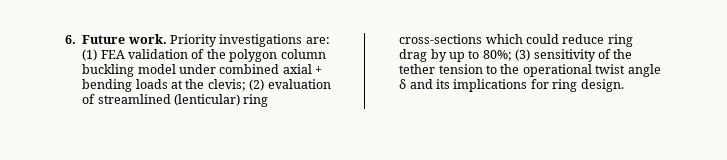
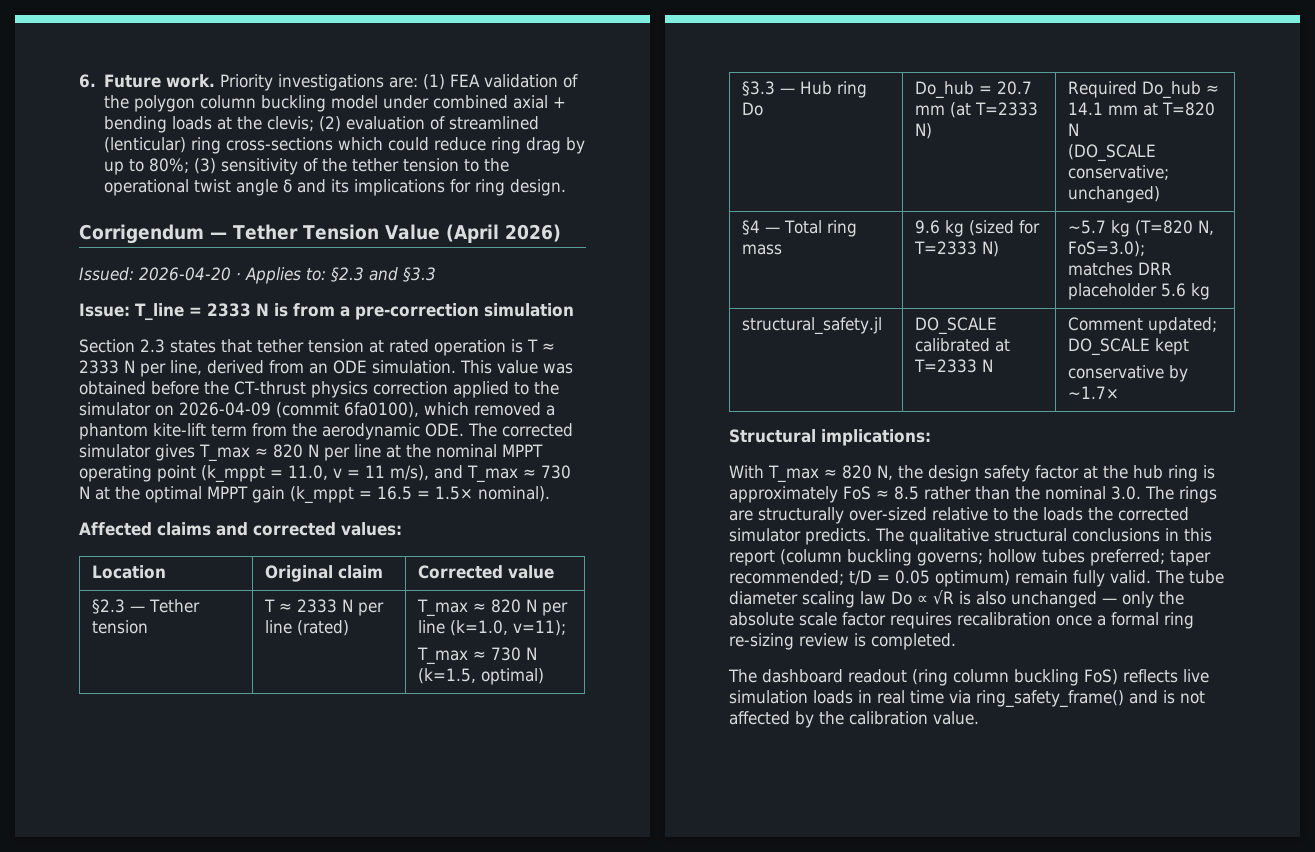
+ Corrigendum — Tether Tension Value (April 2026)
+ Issued: 2026-04-20 · Applies to: §2.3 and §3.3
+ Issue: T_line = 2333 N is from a pre-correction simulation
+ Section 2.3 states that tether tension at rated operation is T ≈ 2333 N per line, derived from an ODE simulation. This value was obtained before the CT-thrust physics correction applied to the simulator on 2026-04-09 (commit 6fa0100), which removed a phantom kite-lift term from the aerodynamic ODE. The corrected simulator gives T_max ≈ 820 N per line at the nominal MPPT operating point (k_mppt = 11.0, v = 11 m/s), and T_max ≈ 730 N at the optimal MPPT gain (k_mppt = 16.5 = 1.5× nominal).
+ Affected claims and corrected values:
+ Location | Original claim | Corrected value
+ §2.3 — Tether tension | T ≈ 2333 N per line (rated) | T_max ≈ 820 N per line (k=1.0, v=11);
+ T_max ≈ 730 N (k=1.5, optimal)
+ §3.3 — Hub ring Do | Do_hub = 20.7 mm (at T=2333 N) | Required Do_hub ≈ 14.1 mm at T=820 N
+ (DO_SCALE conservative; unchanged)
+ §4 — Total ring mass | 9.6 kg (sized for T=2333 N) | ~5.7 kg (T=820 N, FoS=3.0);
+ matches DRR placeholder 5.6 kg
+ structural_safety.jl | DO_SCALE calibrated at T=2333 N | Comment updated; DO_SCALE kept
+ conservative by ~1.7×
+ Structural implications:
+ With T_max ≈ 820 N, the design safety factor at the hub ring is approximately FoS ≈ 8.5 rather than the nominal 3.0. The rings are structurally over-sized relative to the loads the corrected simulator predicts. The qualitative structural conclusions in this report (column buckling governs; hollow tubes preferred; taper recommended; t/D = 0.05 optimum) remain fully valid. The tube diameter scaling law Do ∝ √R is also unchanged — only the absolute scale factor requires recalibration once a formal ring re-sizing review is completed.
+ The dashboard readout (ring column buckling FoS) reflects live simulation loads in real time via ring_safety_frame() and is not affected by the calibration value.

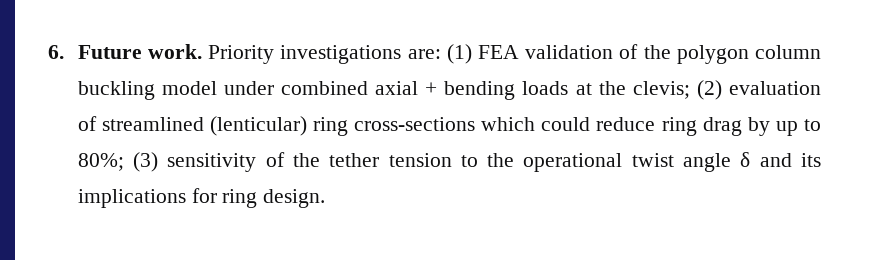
- Corrigendum — Tether Tension Value (April 2026)
- Issued: 2026-04-20 · Applies to: §2.3 and §3.3
- Issue: T_line = 2333 N is from a pre-correction simulation
- Section 2.3 states that tether tension at rated operation is T ≈ 2333 N per line, derived from an ODE simulation. This value was obtained before the CT-thrust physics correction applied to the simulator on 2026-04-09 (commit 6fa0100), which removed a phantom kite-lift term from the aerodynamic ODE. The corrected simulator gives T_max ≈ 820 N per line at the nominal MPPT operating point (k_mppt = 11.0, v = 11 m/s), and T_max ≈ 730 N at the optimal MPPT gain (k_mppt = 16.5 = 1.5× nominal).
- Affected claims and corrected values:
- Location | Original claim | Corrected value
- §2.3 — Tether tension | T ≈ 2333 N per line (rated) | T_max ≈ 820 N per line (k=1.0, v=11);
- T_max ≈ 730 N (k=1.5, optimal)
- §3.3 — Hub ring Do | Do_hub = 20.7 mm (at T=2333 N) | Required Do_hub ≈ 14.1 mm at T=820 N
- (DO_SCALE conservative; unchanged)
- §4 — Total ring mass | 9.6 kg (sized for T=2333 N) | ~5.7 kg (T=820 N, FoS=3.0);
- matches DRR placeholder 5.6 kg
- structural_safety.jl | DO_SCALE calibrated at T=2333 N | Comment updated; DO_SCALE kept
- conservative by ~1.7×
- Structural implications:
- With T_max ≈ 820 N, the design safety factor at the hub ring is approximately FoS ≈ 8.5 rather than the nominal 3.0. The rings are structurally over-sized relative to the loads the corrected simulator predicts. The qualitative structural conclusions in this report (column buckling governs; hollow tubes preferred; taper recommended; t/D = 0.05 optimum) remain fully valid. The tube diameter scaling law Do ∝ √R is also unchanged — only the absolute scale factor requires recalibration once a formal ring re-sizing review is completed.
- The dashboard readout (ring column buckling FoS) reflects live simulation loads in real time via ring_safety_frame() and is not affected by the calibration value.

